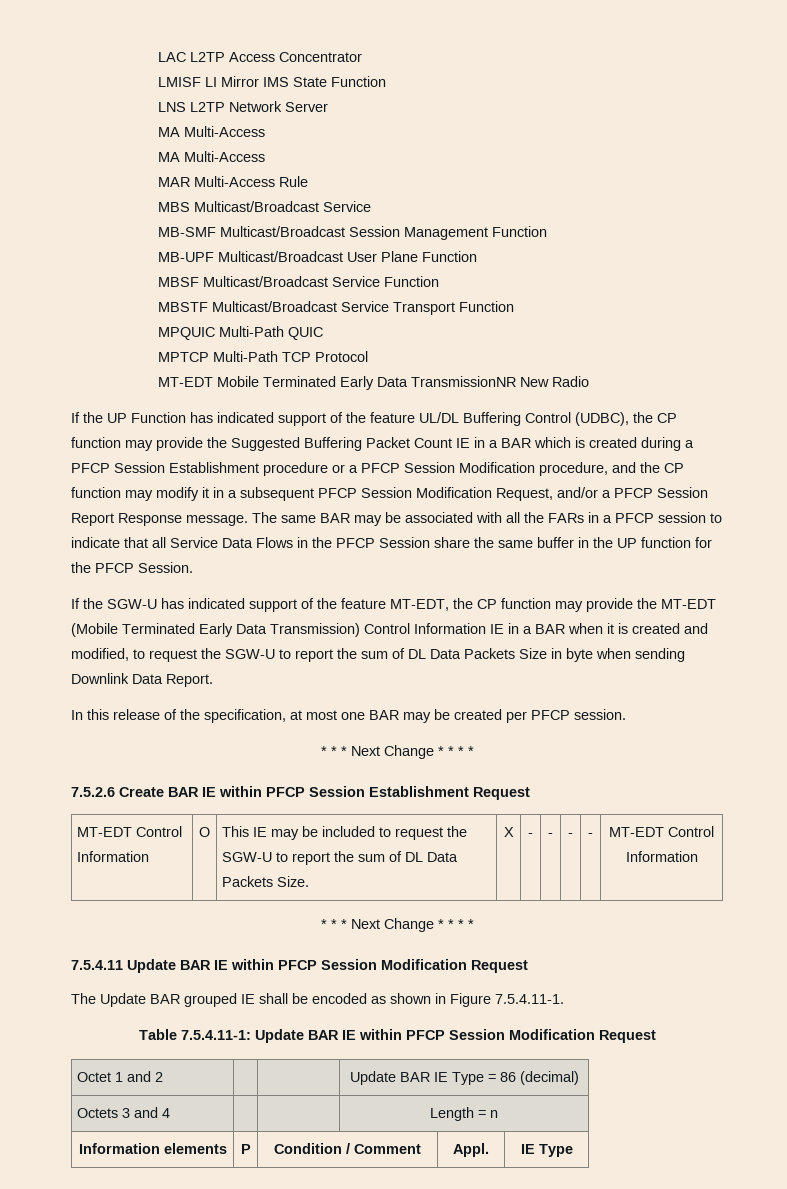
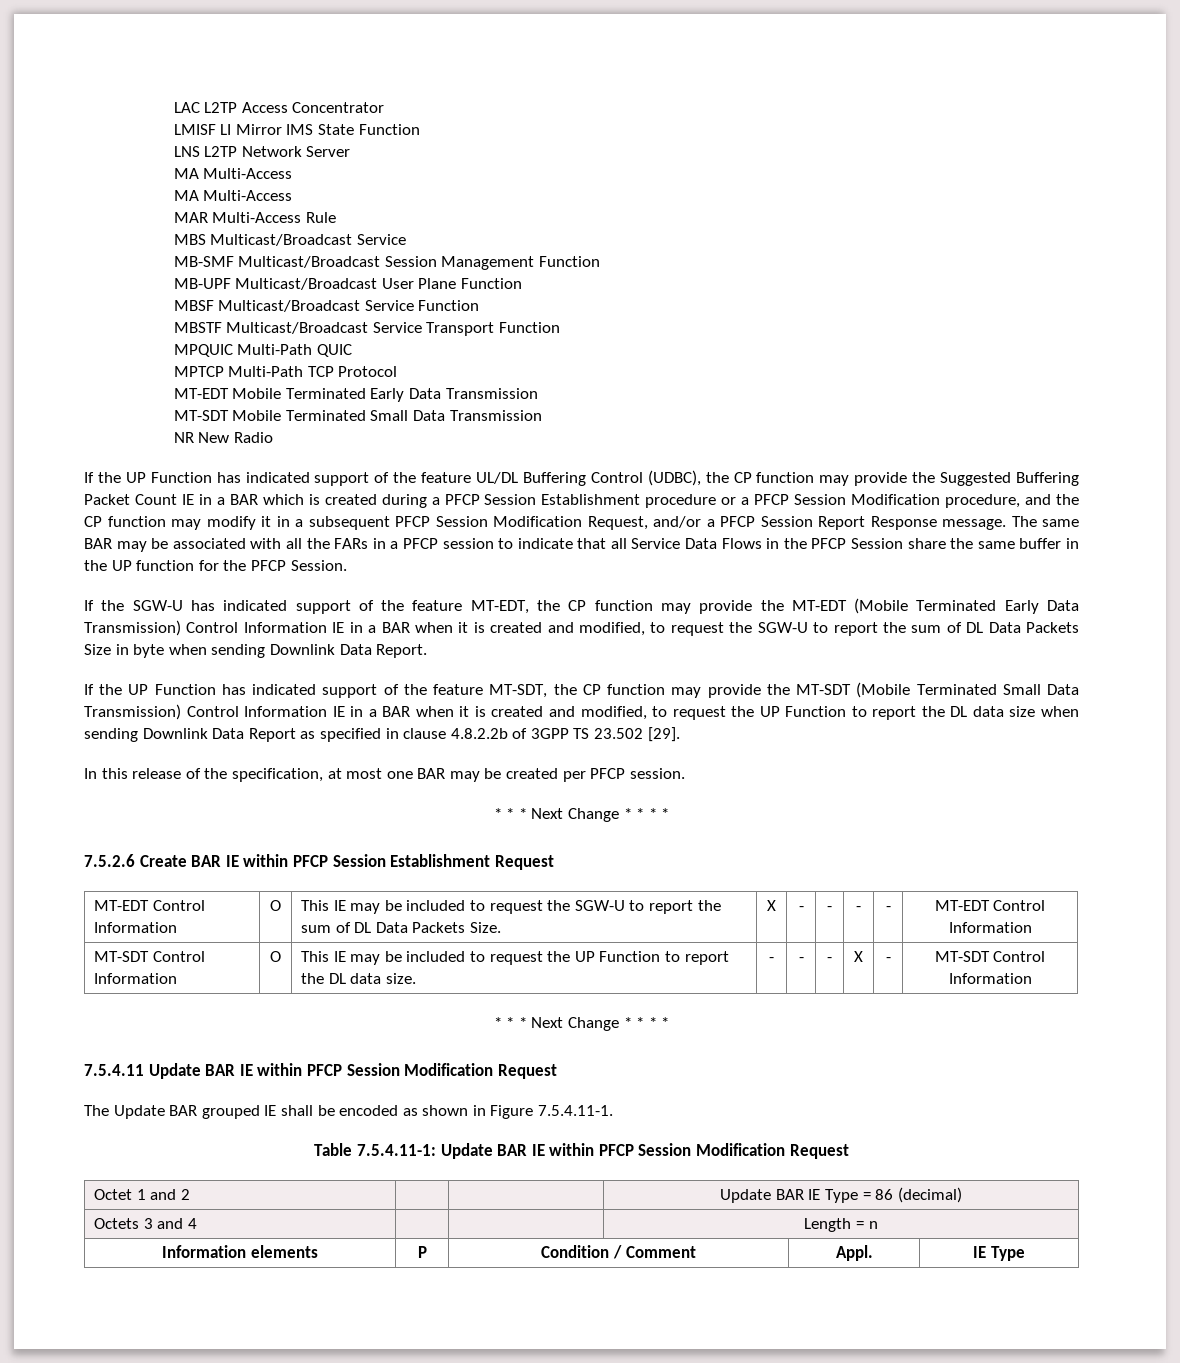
- MT-EDT Mobile Terminated Early Data TransmissionNR New Radio
+ MT-EDT Mobile Terminated Early Data Transmission
+ MT-SDT Mobile Terminated Small Data Transmission
+ NR New Radio
+ If the UP Function has indicated support of the feature MT-SDT, the CP function may provide the MT-SDT (Mobile Terminated Small Data Transmission) Control Information IE in a BAR when it is created and modified, to request the UP Function to report the DL data size when sending Downlink Data Report as specified in clause 4.8.2.2b of 3GPP TS 23.502 [29].
+ MT-SDT Control Information | O | This IE may be included to request the UP Function to report the DL data size. | - | - | - | X | - | MT-SDT Control Information

